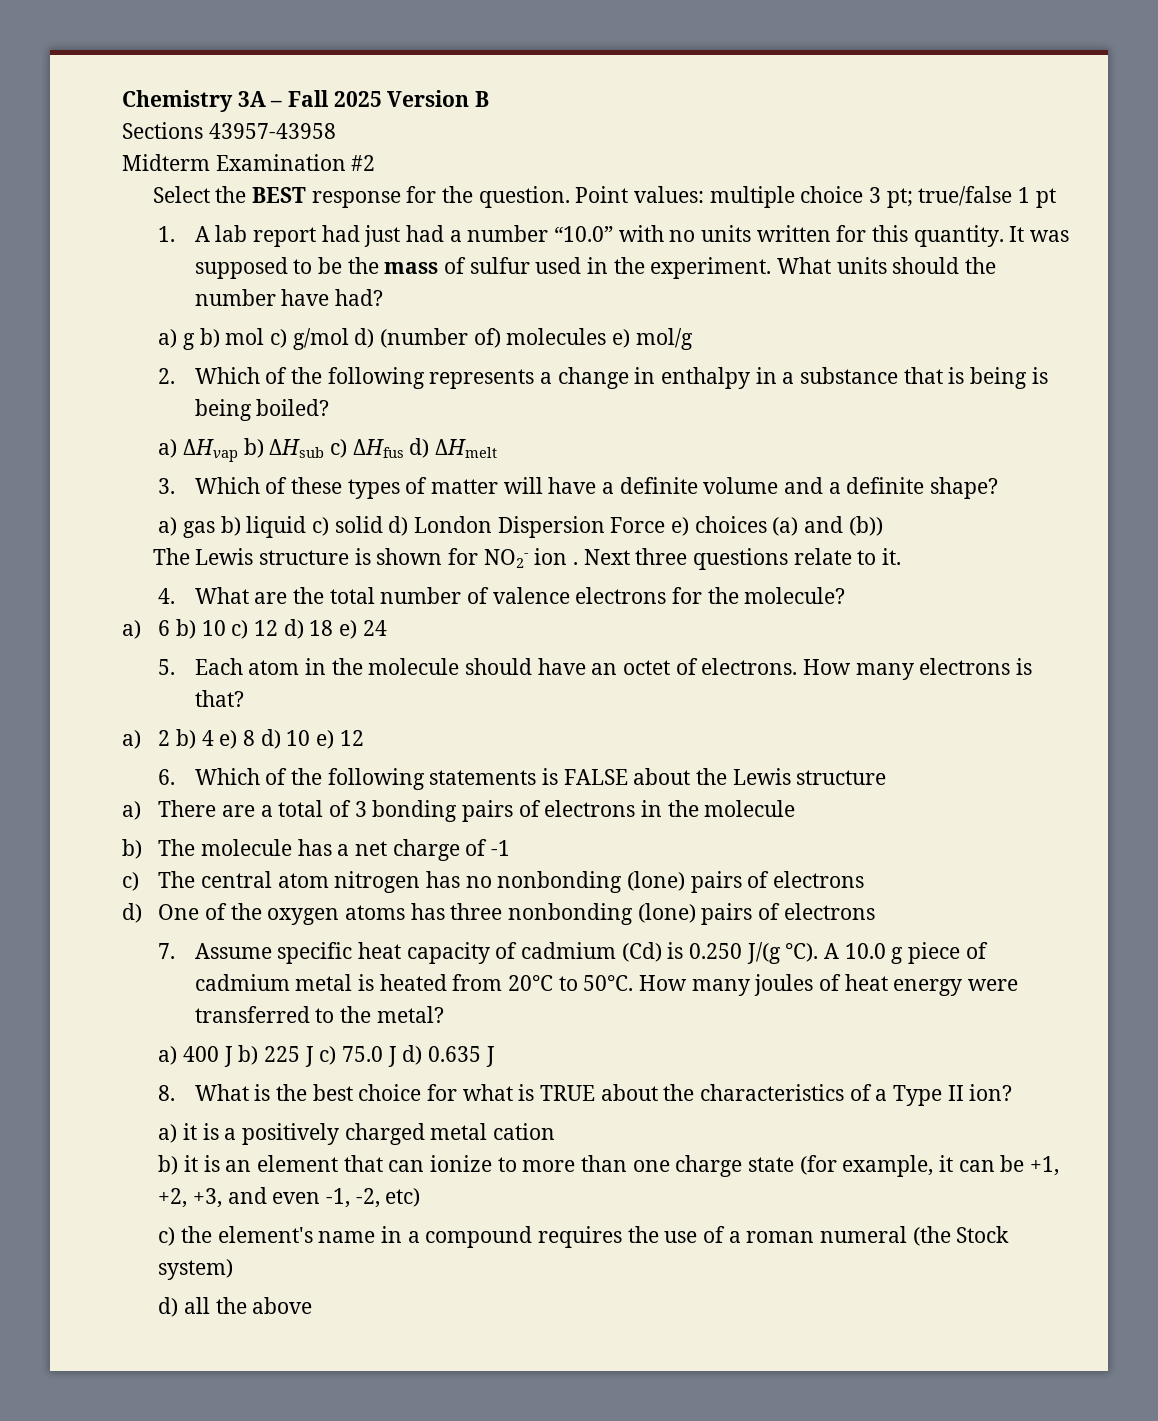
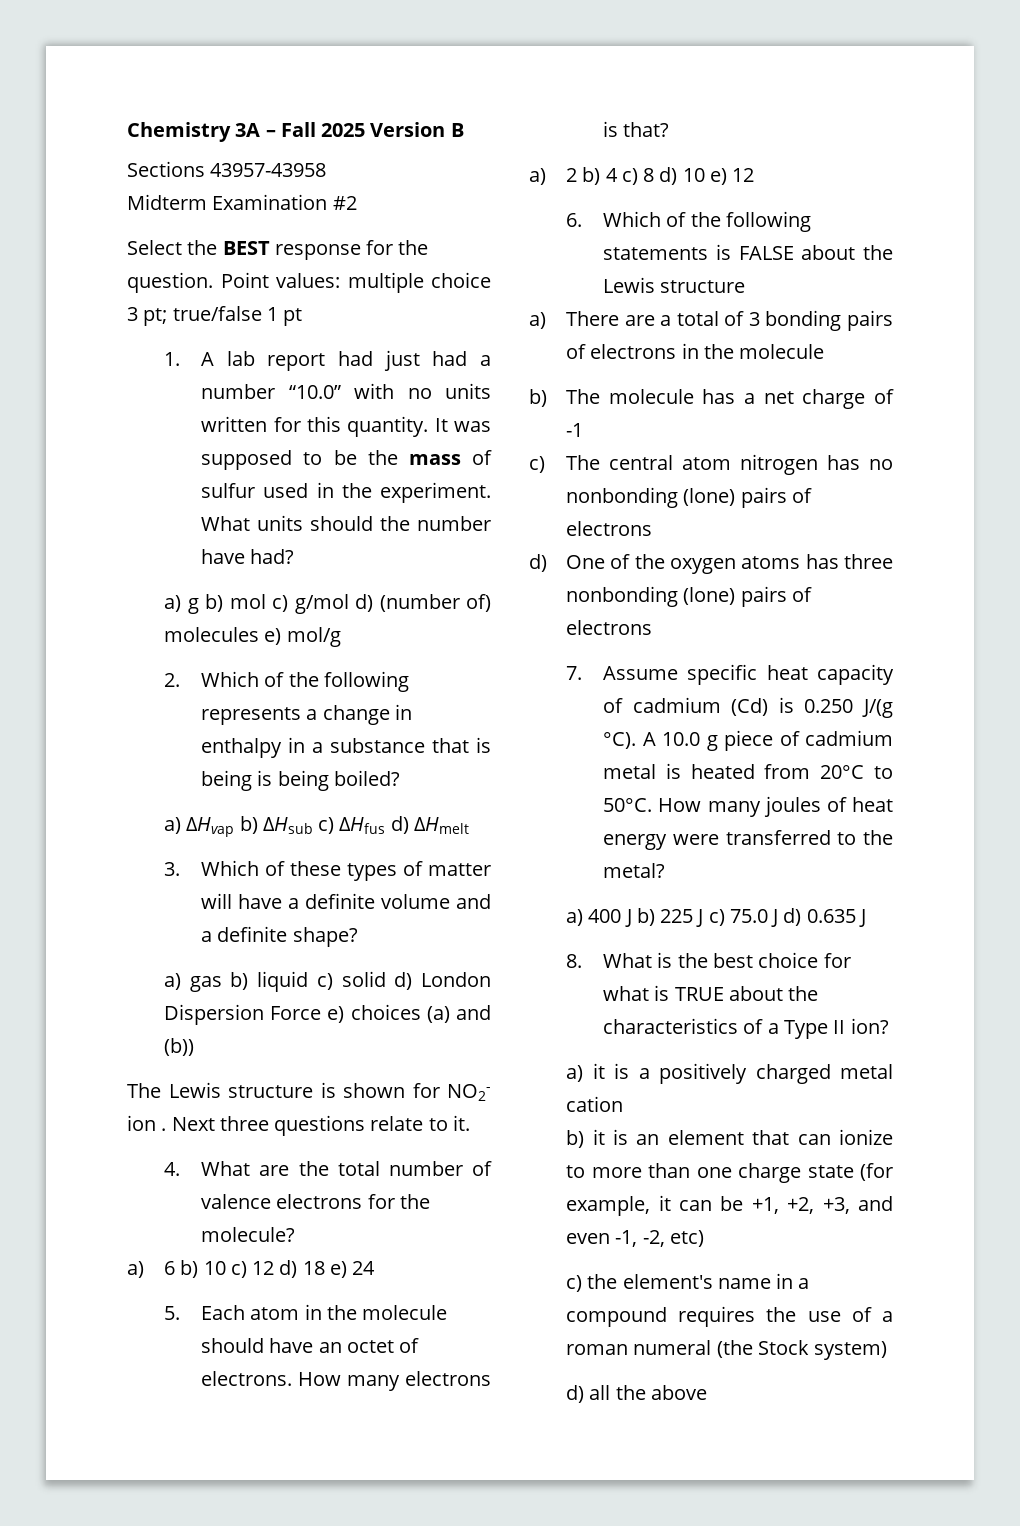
- a) 2 b) 4 e) 8 d) 10 e) 12
+ a) 2 b) 4 c) 8 d) 10 e) 12

